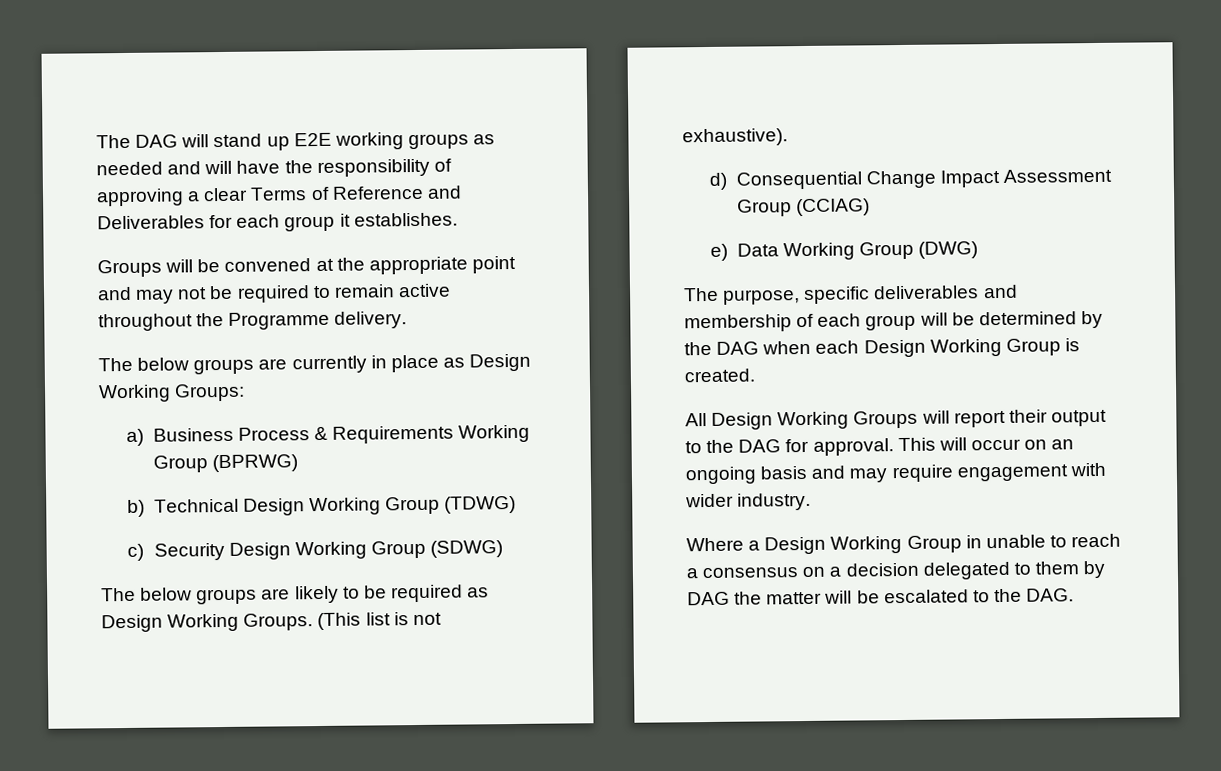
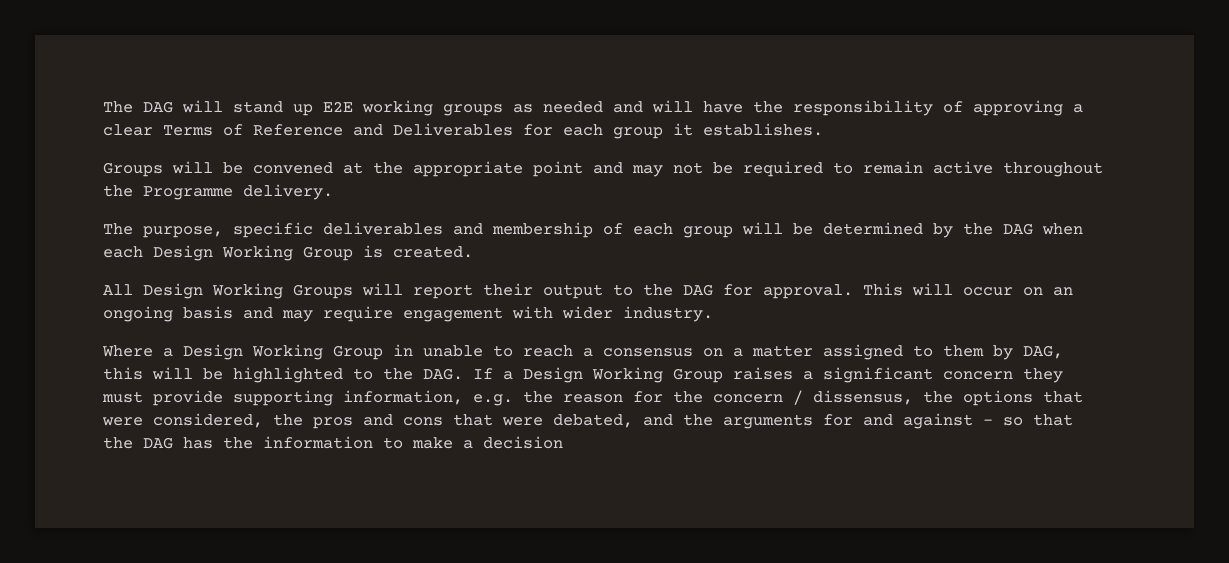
- The below groups are currently in place as Design Working Groups:
- a) Business Process & Requirements Working Group (BPRWG)
- b) Technical Design Working Group (TDWG)
- c) Security Design Working Group (SDWG)
- The below groups are likely to be required as Design Working Groups. (This list is not exhaustive).
- d) Consequential Change Impact Assessment Group (CCIAG)
- e) Data Working Group (DWG)
- Where a Design Working Group in unable to reach a consensus on a decision delegated to them by DAG the matter will be escalated to the DAG.
+ Where a Design Working Group in unable to reach a consensus on a matter assigned to them by DAG, this will be highlighted to the DAG. If a Design Working Group raises a significant concern they must provide supporting information, e.g. the reason for the concern / dissensus, the options that were considered, the pros and cons that were debated, and the arguments for and against – so that the DAG has the information to make a decision

